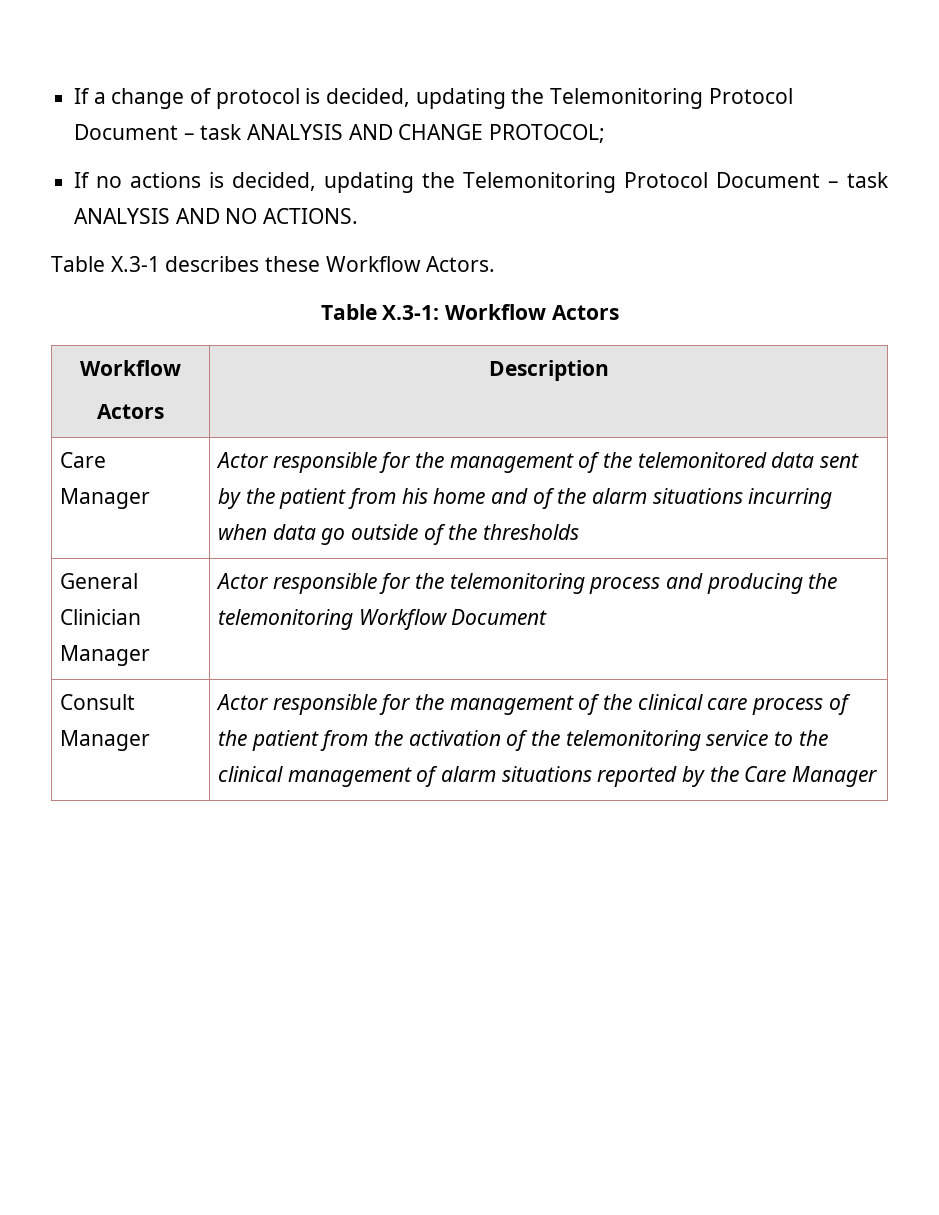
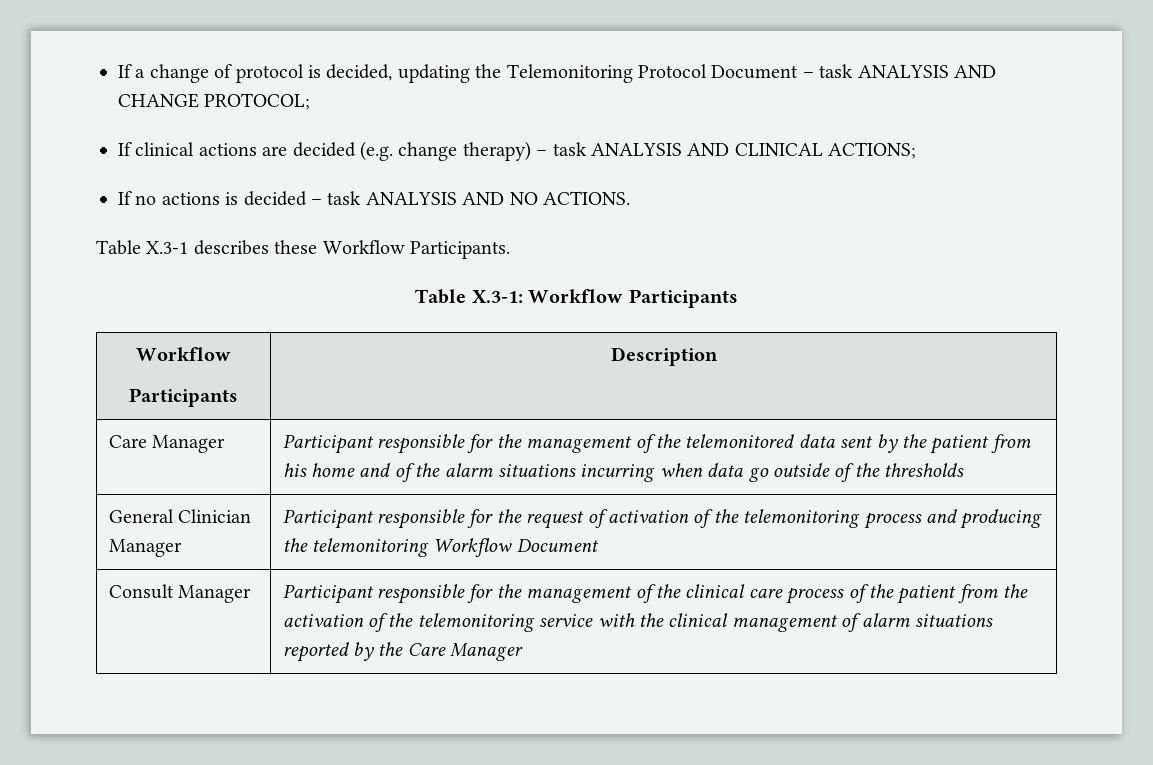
- If no actions is decided, updating the Telemonitoring Protocol Document – task ANALYSIS AND NO ACTIONS.
+ If clinical actions are decided (e.g. change therapy) – task ANALYSIS AND CLINICAL ACTIONS;
+ If no actions is decided – task ANALYSIS AND NO ACTIONS.
- Table X.3-1 describes these Workflow Actors.
+ Table X.3-1 describes these Workflow Participants.
- Table X.3-1: Workflow Actors
+ Table X.3-1: Workflow Participants
  Workflow
- Actors | Description
+ Participants | Description
- Care Manager | Actor responsible for the management of the telemonitored data sent by the patient from his home and of the alarm situations incurring when data go outside of the thresholds
+ Care Manager | Participant responsible for the management of the telemonitored data sent by the patient from his home and of the alarm situations incurring when data go outside of the thresholds
- General Clinician Manager | Actor responsible for the telemonitoring process and producing the telemonitoring Workflow Document
+ General Clinician Manager | Participant responsible for the request of activation of the telemonitoring process and producing the telemonitoring Workflow Document
- Consult Manager | Actor responsible for the management of the clinical care process of the patient from the activation of the telemonitoring service to the clinical management of alarm situations reported by the Care Manager
+ Consult Manager | Participant responsible for the management of the clinical care process of the patient from the activation of the telemonitoring service with the clinical management of alarm situations reported by the Care Manager

